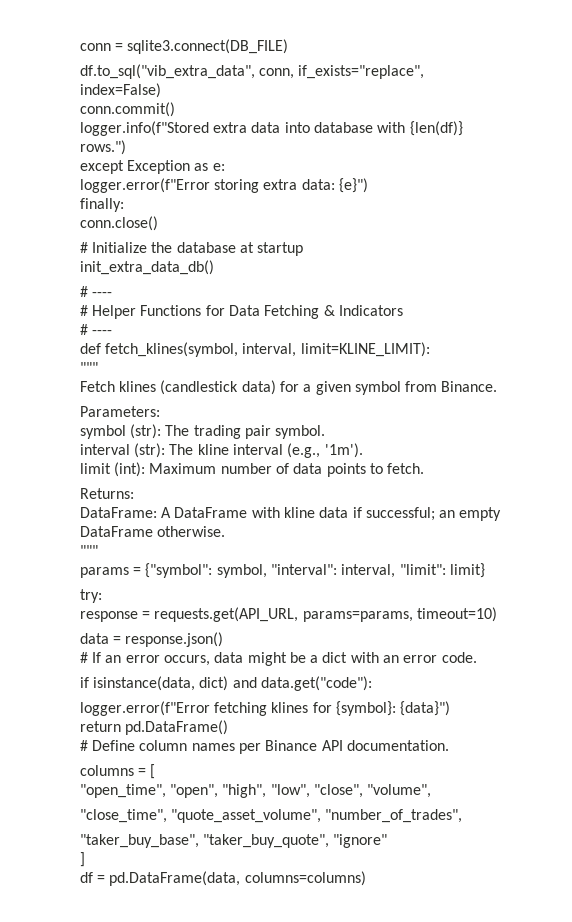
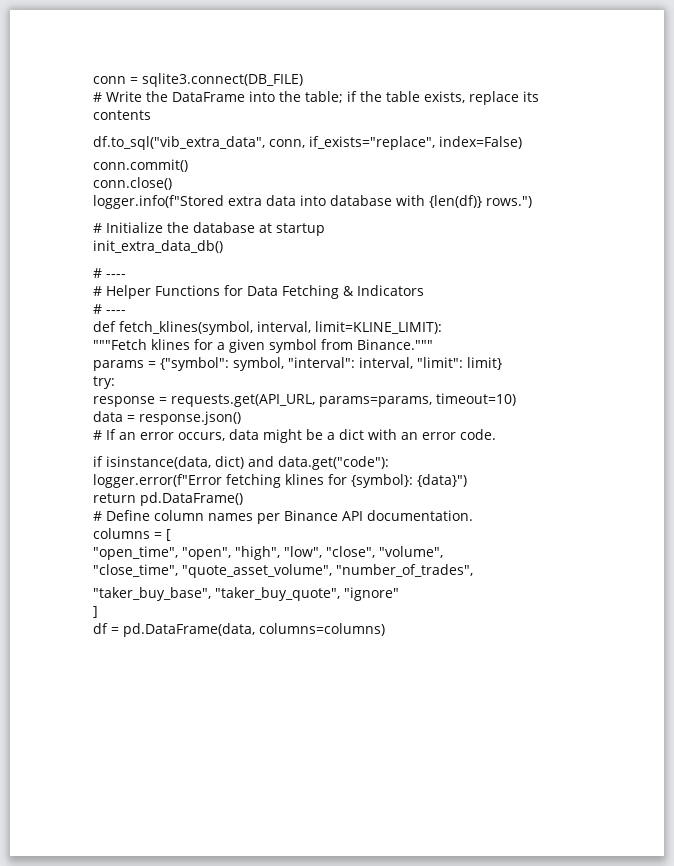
+ # Write the DataFrame into the table; if the table exists, replace its contents
+ conn.close()
- except Exception as e:
- logger.error(f"Error storing extra data: {e}")
- finally:
- conn.close()
  def fetch_klines(symbol, interval, limit=KLINE_LIMIT):
- """
- Fetch klines (candlestick data) for a given symbol from Binance.
- Parameters:
- symbol (str): The trading pair symbol.
- interval (str): The kline interval (e.g., '1m').
- limit (int): Maximum number of data points to fetch.
- Returns:
- DataFrame: A DataFrame with kline data if successful; an empty DataFrame otherwise.
- """
+ """Fetch klines for a given symbol from Binance."""

